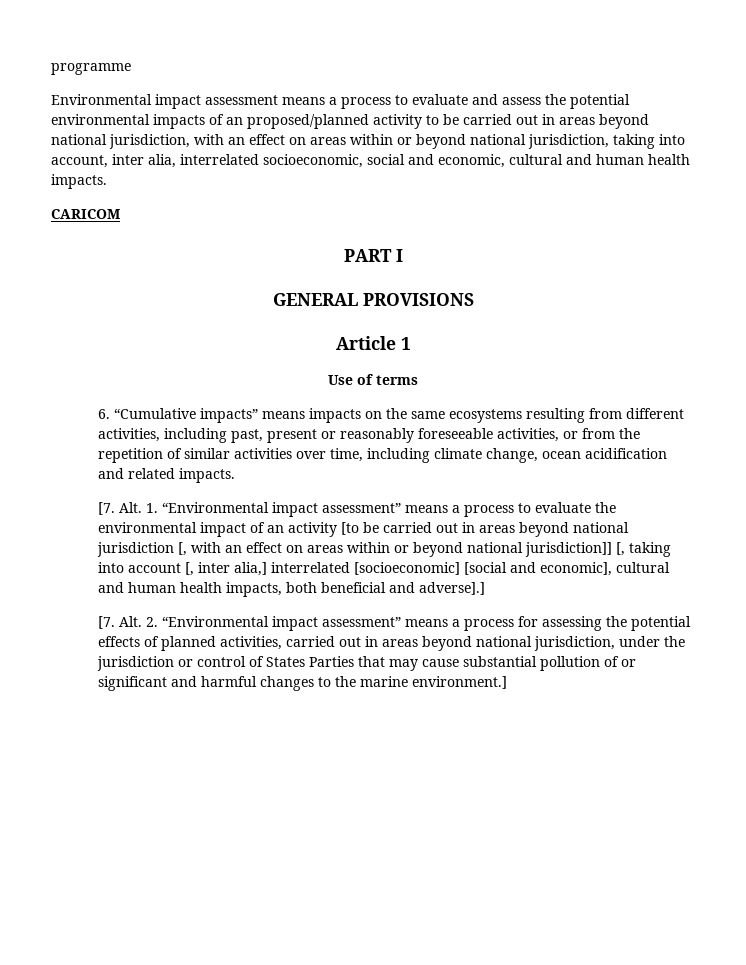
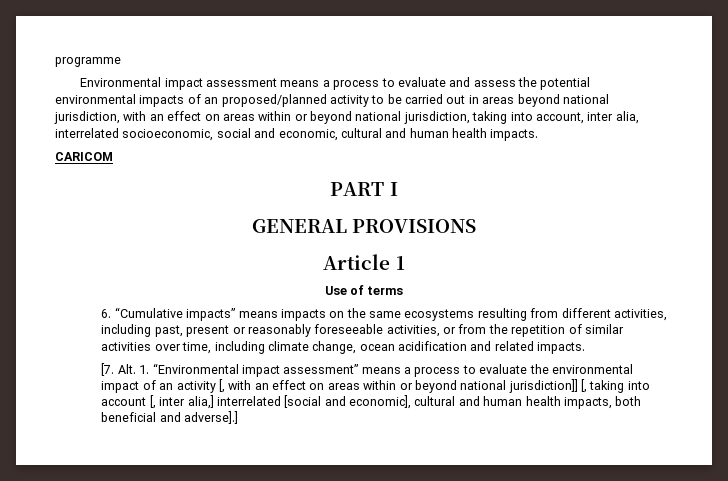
- [7. Alt. 1. “Environmental impact assessment” means a process to evaluate the environmental impact of an activity [to be carried out in areas beyond national jurisdiction [, with an effect on areas within or beyond national jurisdiction]] [, taking into account [, inter alia,] interrelated [socioeconomic] [social and economic], cultural and human health impacts, both beneficial and adverse].]
+ [7. Alt. 1. “Environmental impact assessment” means a process to evaluate the environmental impact of an activity [, with an effect on areas within or beyond national jurisdiction]] [, taking into account [, inter alia,] interrelated [social and economic], cultural and human health impacts, both beneficial and adverse].]
- [7. Alt. 2. “Environmental impact assessment” means a process for assessing the potential effects of planned activities, carried out in areas beyond national jurisdiction, under the jurisdiction or control of States Parties that may cause substantial pollution of or significant and harmful changes to the marine environment.]

